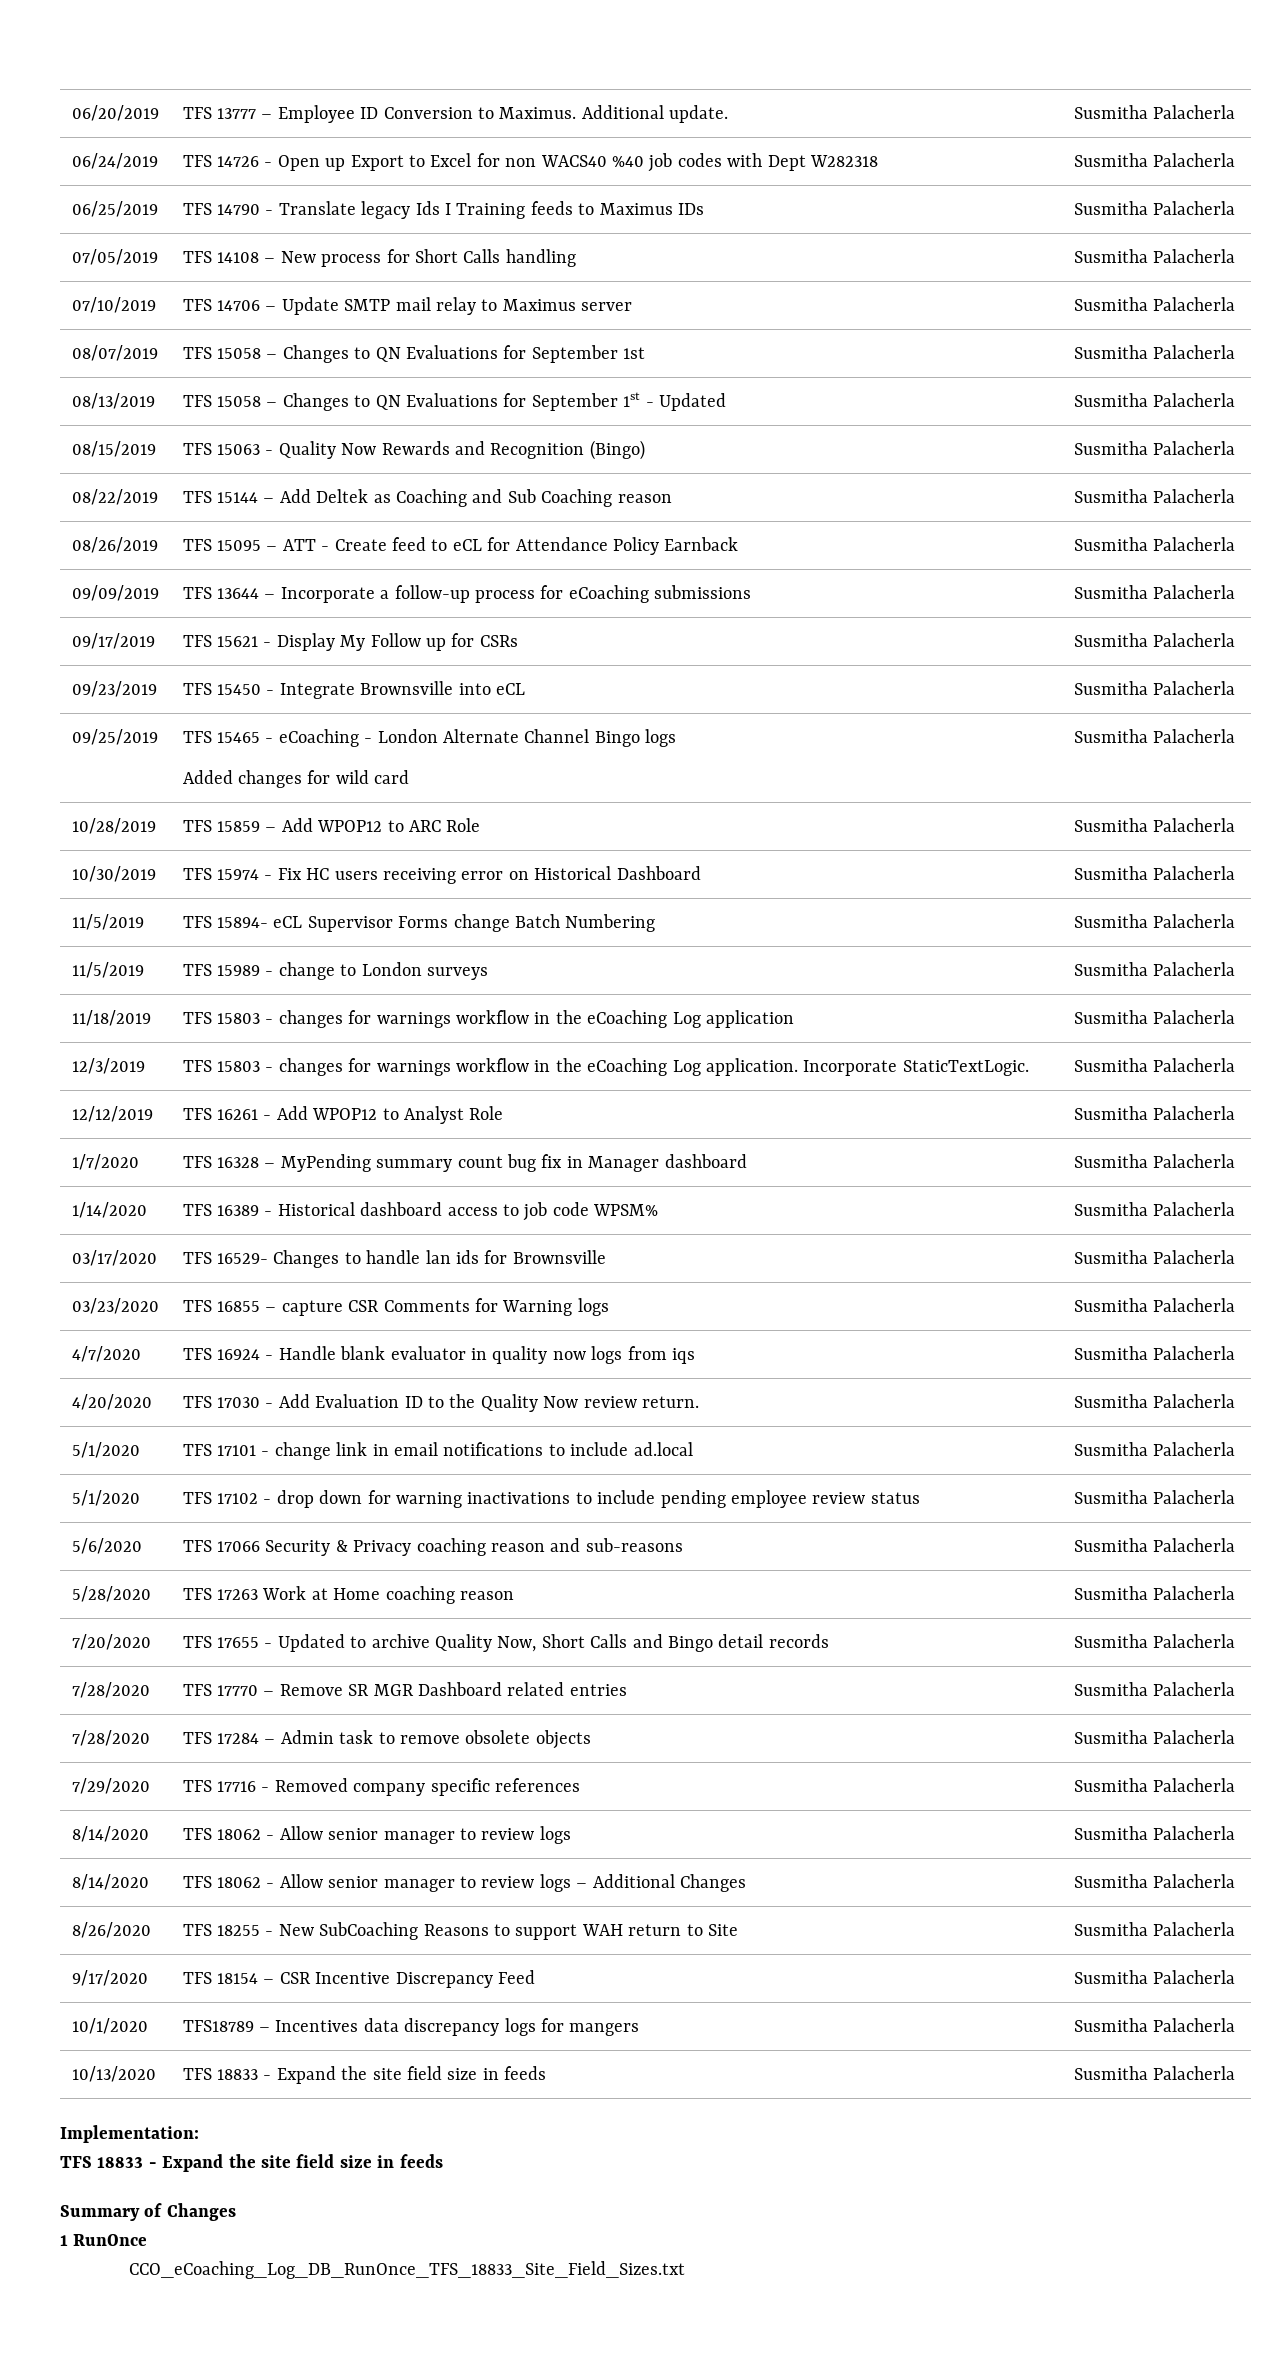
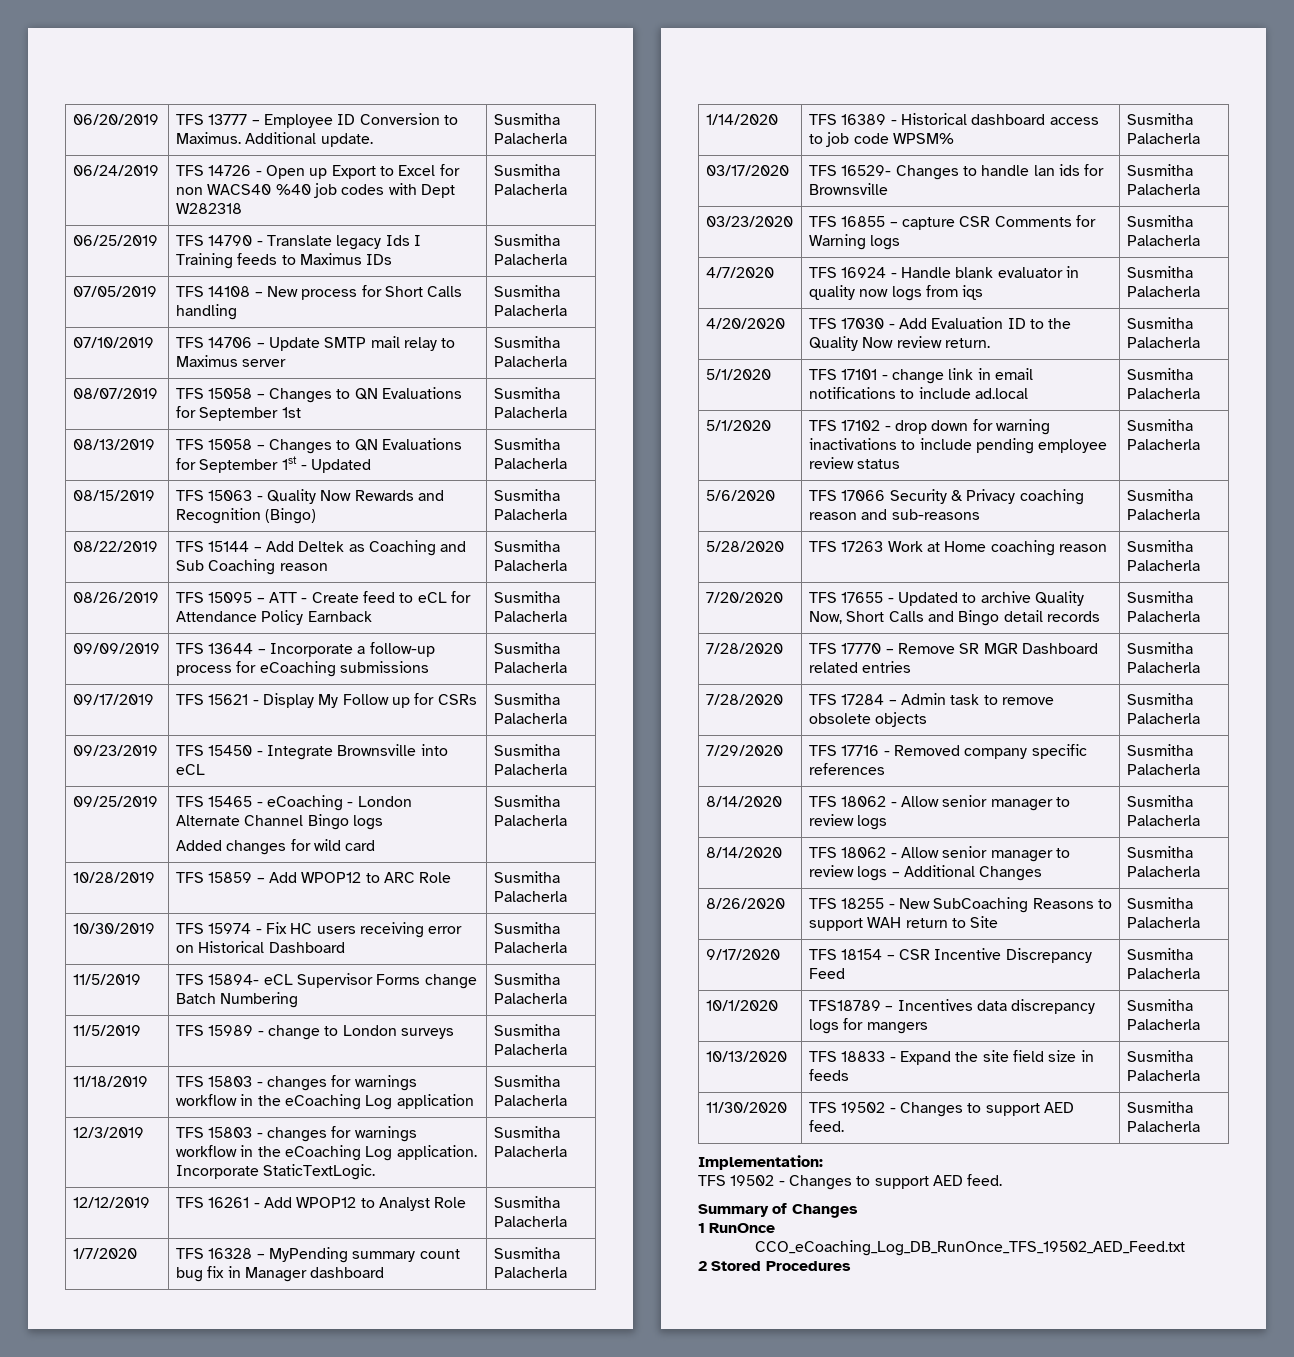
+ 11/30/2020 | TFS 19502 - Changes to support AED feed. | Susmitha Palacherla
  Implementation:
- TFS 18833 - Expand the site field size in feeds
+ TFS 19502 - Changes to support AED feed.
- CCO_eCoaching_Log_DB_RunOnce_TFS_18833_Site_Field_Sizes.txt
+ CCO_eCoaching_Log_DB_RunOnce_TFS_19502_AED_Feed.txt
+ 2 Stored Procedures

